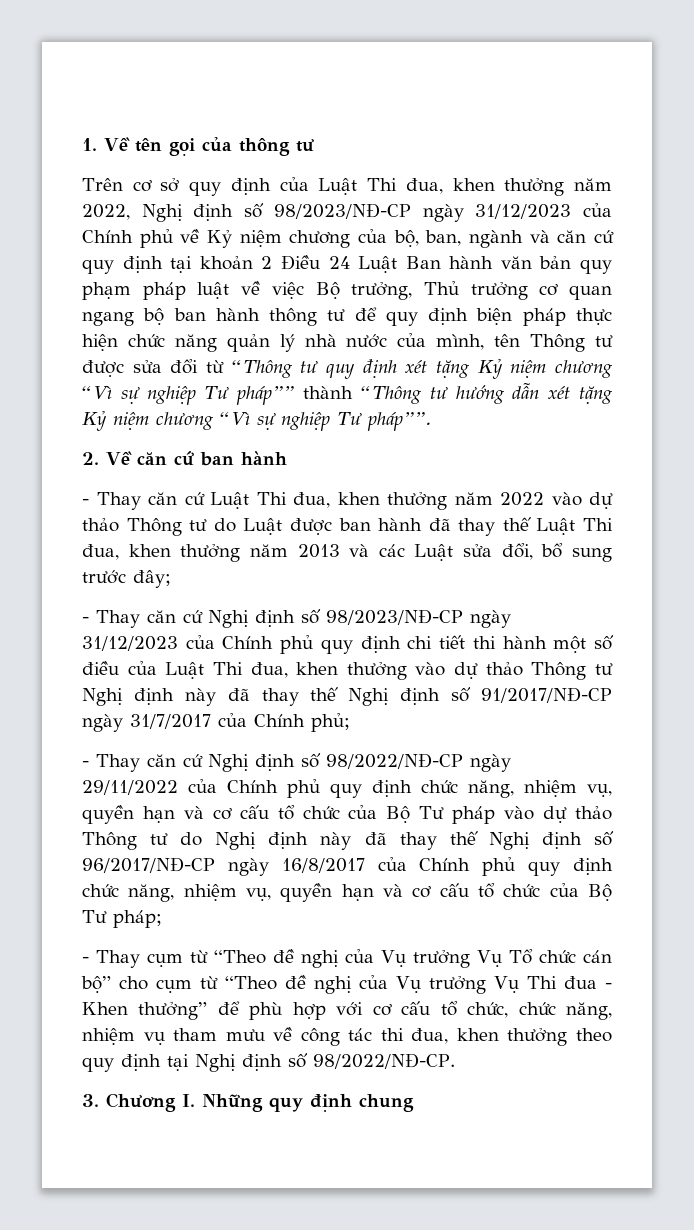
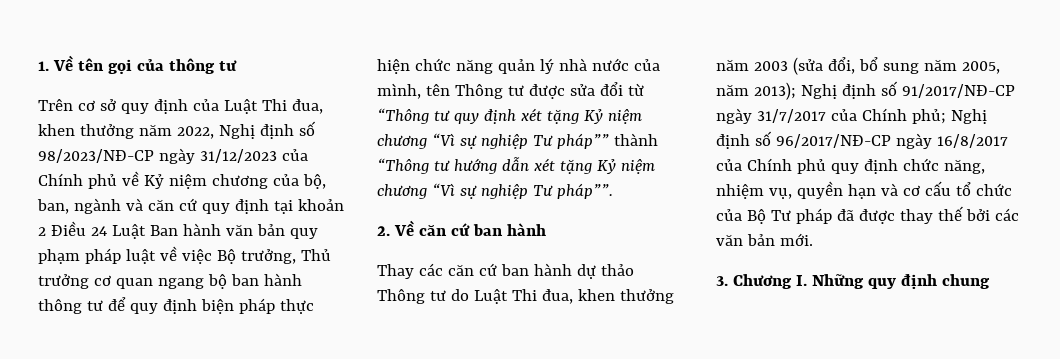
- - Thay căn cứ Luật Thi đua, khen thưởng năm 2022 vào dự thảo Thông tư do Luật được ban hành đã thay thế Luật Thi đua, khen thưởng năm 2013 và các Luật sửa đổi, bổ sung trước đây;
- - Thay căn cứ Nghị định số 98/2023/NĐ-CP ngày 31/12/2023 của Chính phủ quy định chi tiết thi hành một số điều của Luật Thi đua, khen thưởng vào dự thảo Thông tư Nghị định này đã thay thế Nghị định số 91/2017/NĐ-CP ngày 31/7/2017 của Chính phủ;
- - Thay căn cứ Nghị định số 98/2022/NĐ-CP ngày 29/11/2022 của Chính phủ quy định chức năng, nhiệm vụ, quyền hạn và cơ cấu tổ chức của Bộ Tư pháp vào dự thảo Thông tư do Nghị định này đã thay thế Nghị định số 96/2017/NĐ-CP ngày 16/8/2017 của Chính phủ quy định chức năng, nhiệm vụ, quyền hạn và cơ cấu tổ chức của Bộ Tư pháp;
- - Thay cụm từ “Theo đề nghị của Vụ trưởng Vụ Tổ chức cán bộ” cho cụm từ “Theo đề nghị của Vụ trưởng Vụ Thi đua - Khen thưởng” để phù hợp với cơ cấu tổ chức, chức năng, nhiệm vụ tham mưu về công tác thi đua, khen thưởng theo quy định tại Nghị định số 98/2022/NĐ-CP.
+ Thay các căn cứ ban hành dự thảo Thông tư do Luật Thi đua, khen thưởng năm 2003 (sửa đổi, bổ sung năm 2005, năm 2013); Nghị định số 91/2017/NĐ-CP ngày 31/7/2017 của Chính phủ; Nghị định số 96/2017/NĐ-CP ngày 16/8/2017 của Chính phủ quy định chức năng, nhiệm vụ, quyền hạn và cơ cấu tổ chức của Bộ Tư pháp đã được thay thế bởi các văn bản mới.

